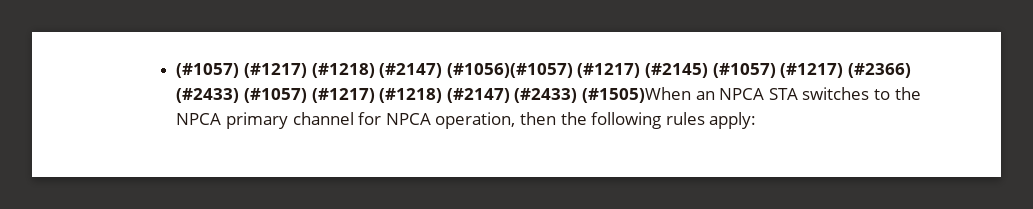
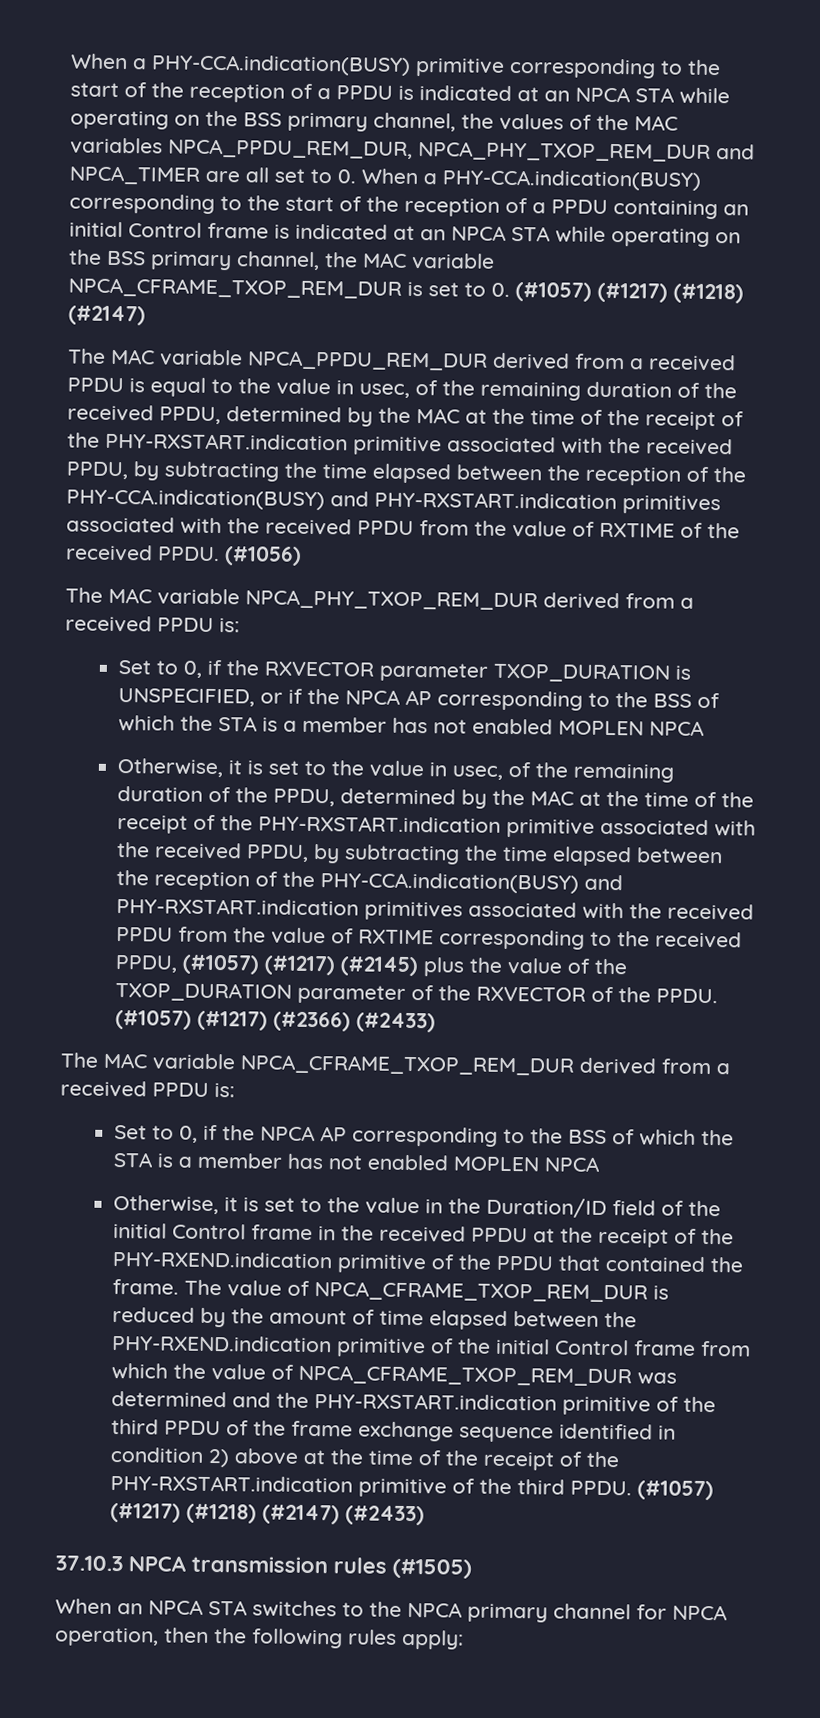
- (#1057) (#1217) (#1218) (#2147) (#1056)(#1057) (#1217) (#2145) (#1057) (#1217) (#2366) (#2433) (#1057) (#1217) (#1218) (#2147) (#2433) (#1505)When an NPCA STA switches to the NPCA primary channel for NPCA operation, then the following rules apply:
+ When a PHY-CCA.indication(BUSY) primitive corresponding to the start of the reception of a PPDU is indicated at an NPCA STA while operating on the BSS primary channel, the values of the MAC variables NPCA_PPDU_REM_DUR, NPCA_PHY_TXOP_REM_DUR and NPCA_TIMER are all set to 0. When a PHY-CCA.indication(BUSY) corresponding to the start of the reception of a PPDU containing an initial Control frame is indicated at an NPCA STA while operating on the BSS primary channel, the MAC variable NPCA_CFRAME_TXOP_REM_DUR is set to 0. (#1057) (#1217) (#1218) (#2147)
+ The MAC variable NPCA_PPDU_REM_DUR derived from a received PPDU is equal to the value in usec, of the remaining duration of the received PPDU, determined by the MAC at the time of the receipt of the PHY-RXSTART.indication primitive associated with the received PPDU, by subtracting the time elapsed between the reception of the PHY-CCA.indication(BUSY) and PHY-RXSTART.indication primitives associated with the received PPDU from the value of RXTIME of the received PPDU. (#1056)
+ The MAC variable NPCA_PHY_TXOP_REM_DUR derived from a received PPDU is:
+ Set to 0, if the RXVECTOR parameter TXOP_DURATION is UNSPECIFIED, or if the NPCA AP corresponding to the BSS of which the STA is a member has not enabled MOPLEN NPCA
+ Otherwise, it is set to the value in usec, of the remaining duration of the PPDU, determined by the MAC at the time of the receipt of the PHY-RXSTART.indication primitive associated with the received PPDU, by subtracting the time elapsed between the reception of the PHY-CCA.indication(BUSY) and PHY-RXSTART.indication primitives associated with the received PPDU from the value of RXTIME corresponding to the received PPDU, (#1057) (#1217) (#2145) plus the value of the TXOP_DURATION parameter of the RXVECTOR of the PPDU. (#1057) (#1217) (#2366) (#2433)
+ The MAC variable NPCA_CFRAME_TXOP_REM_DUR derived from a received PPDU is:
+ Set to 0, if the NPCA AP corresponding to the BSS of which the STA is a member has not enabled MOPLEN NPCA
+ Otherwise, it is set to the value in the Duration/ID field of the initial Control frame in the received PPDU at the receipt of the PHY-RXEND.indication primitive of the PPDU that contained the frame. The value of NPCA_CFRAME_TXOP_REM_DUR is reduced by the amount of time elapsed between the PHY-RXEND.indication primitive of the initial Control frame from which the value of NPCA_CFRAME_TXOP_REM_DUR was determined and the PHY-RXSTART.indication primitive of the third PPDU of the frame exchange sequence identified in condition 2) above at the time of the receipt of the PHY-RXSTART.indication primitive of the third PPDU. (#1057) (#1217) (#1218) (#2147) (#2433)
+ 37.10.3 NPCA transmission rules (#1505)
+ When an NPCA STA switches to the NPCA primary channel for NPCA operation, then the following rules apply:

